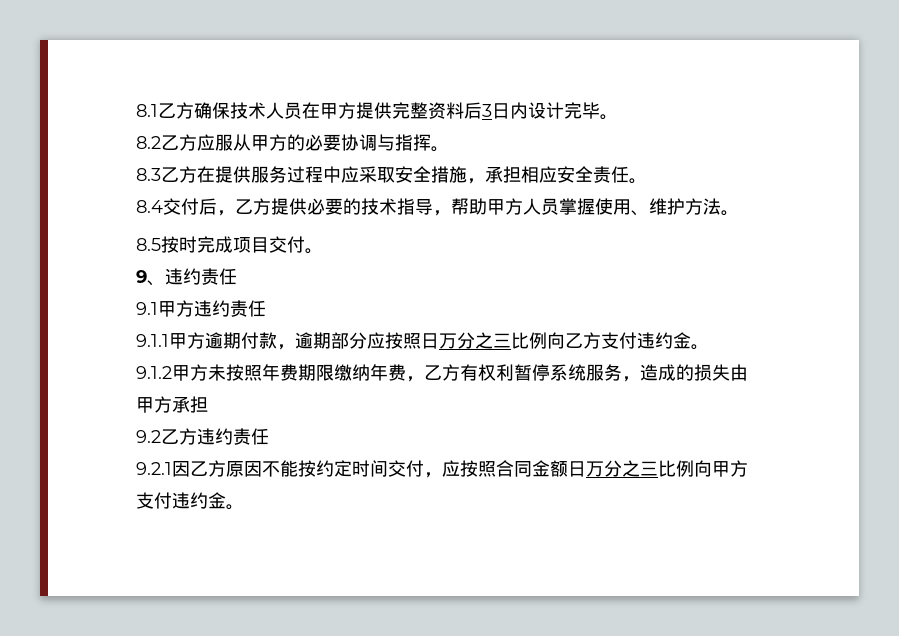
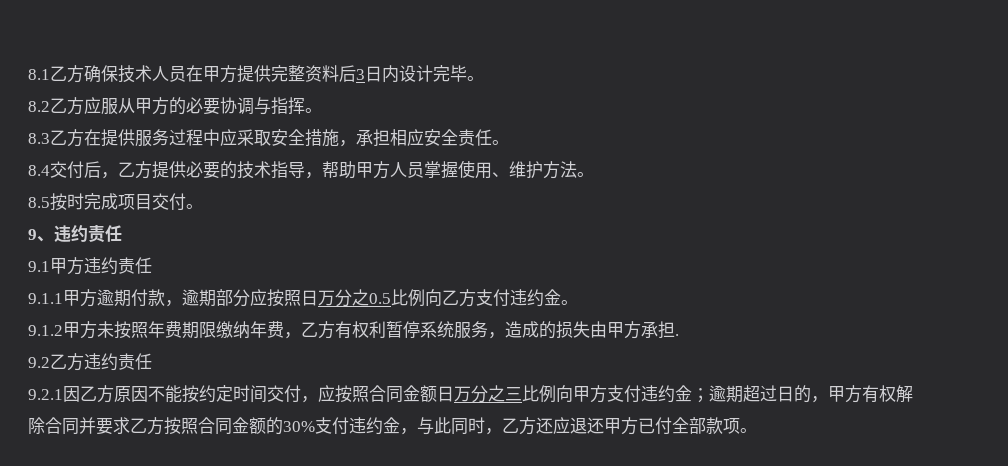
- 9.1.1甲方逾期付款，逾期部分应按照日万分之三比例向乙方支付违约金。
+ 9.1.1甲方逾期付款，逾期部分应按照日万分之0.5比例向乙方支付违约金。
- 9.1.2甲方未按照年费期限缴纳年费，乙方有权利暂停系统服务，造成的损失由甲方承担
+ 9.1.2甲方未按照年费期限缴纳年费，乙方有权利暂停系统服务，造成的损失由甲方承担.
- 9.2.1因乙方原因不能按约定时间交付，应按照合同金额日万分之三比例向甲方支付违约金。
+ 9.2.1因乙方原因不能按约定时间交付，应按照合同金额日万分之三比例向甲方支付违约金；逾期超过日的，甲方有权解除合同并要求乙方按照合同金额的30%支付违约金，与此同时，乙方还应退还甲方已付全部款项。

